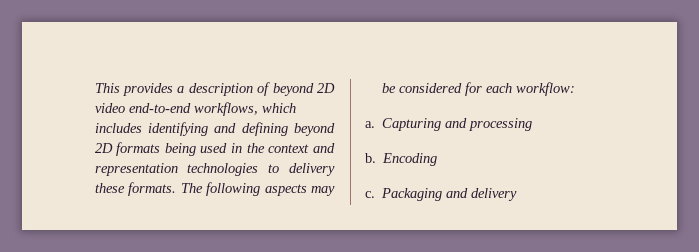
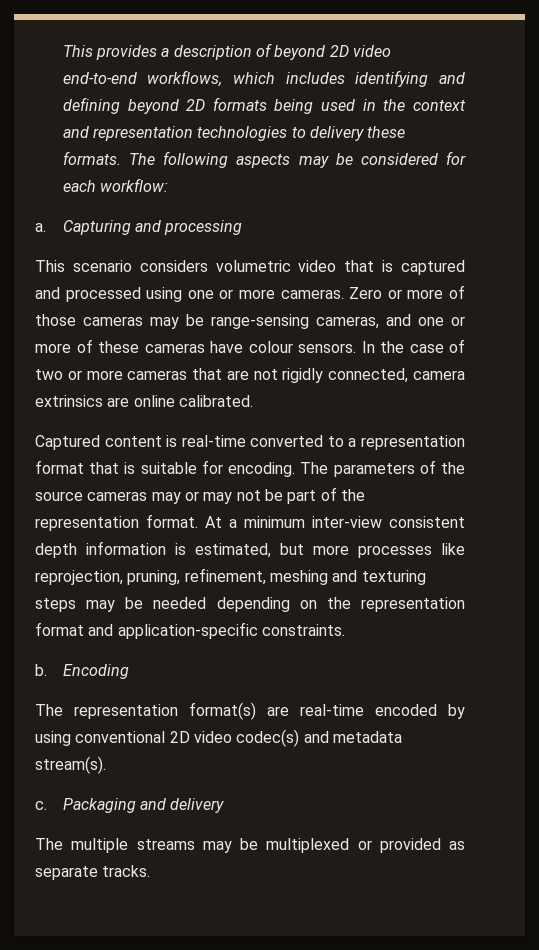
+ This scenario considers volumetric video that is captured and processed using one or more cameras. Zero or more of those cameras may be range-sensing cameras, and one or more of these cameras have colour sensors. In the case of two or more cameras that are not rigidly connected, camera extrinsics are online calibrated.
+ Captured content is real-time converted to a representation format that is suitable for encoding. The parameters of the source cameras may or may not be part of the representation format. At a minimum inter-view consistent depth information is estimated, but more processes like reprojection, pruning, refinement, meshing and texturing steps may be needed depending on the representation format and application-specific constraints.
  b. Encoding
+ The representation format(s) are real-time encoded by using conventional 2D video codec(s) and metadata stream(s).
  c. Packaging and delivery
+ The multiple streams may be multiplexed or provided as separate tracks.

